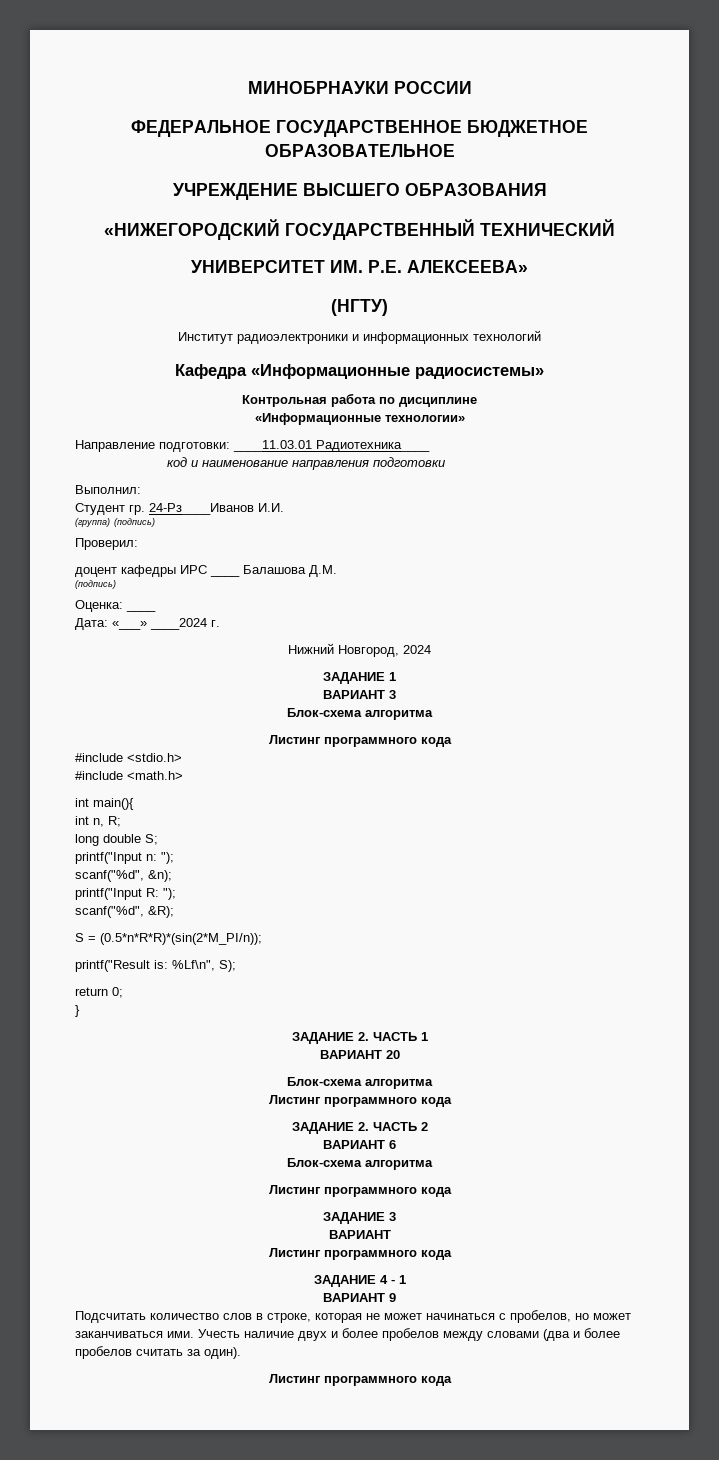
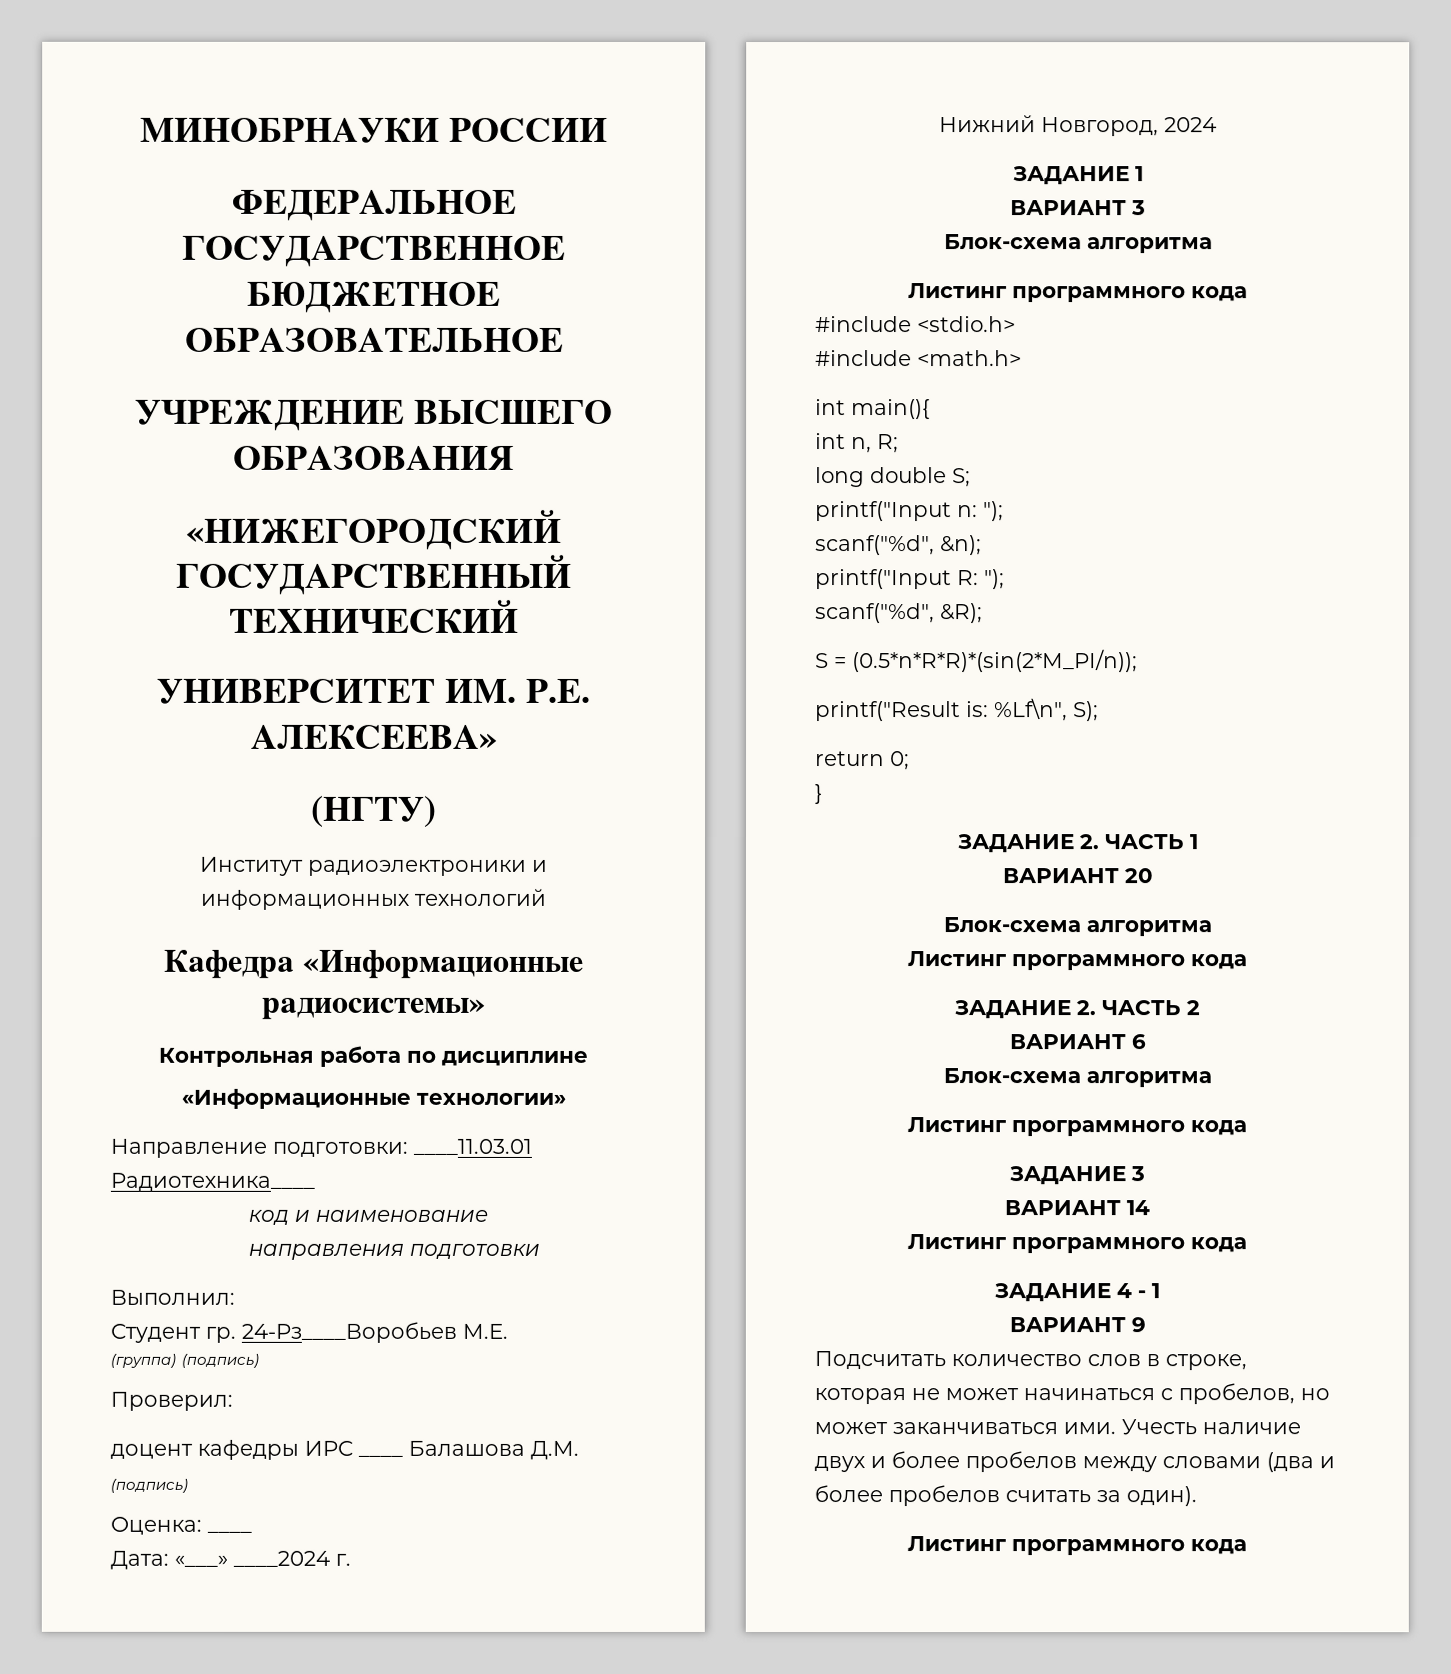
- 24-Рз____Иванов И.И.
+ 24-Рз____Воробьев М.Е.
  ЗАДАНИЕ 3
- ВАРИАНТ
+ ВАРИАНТ 14

